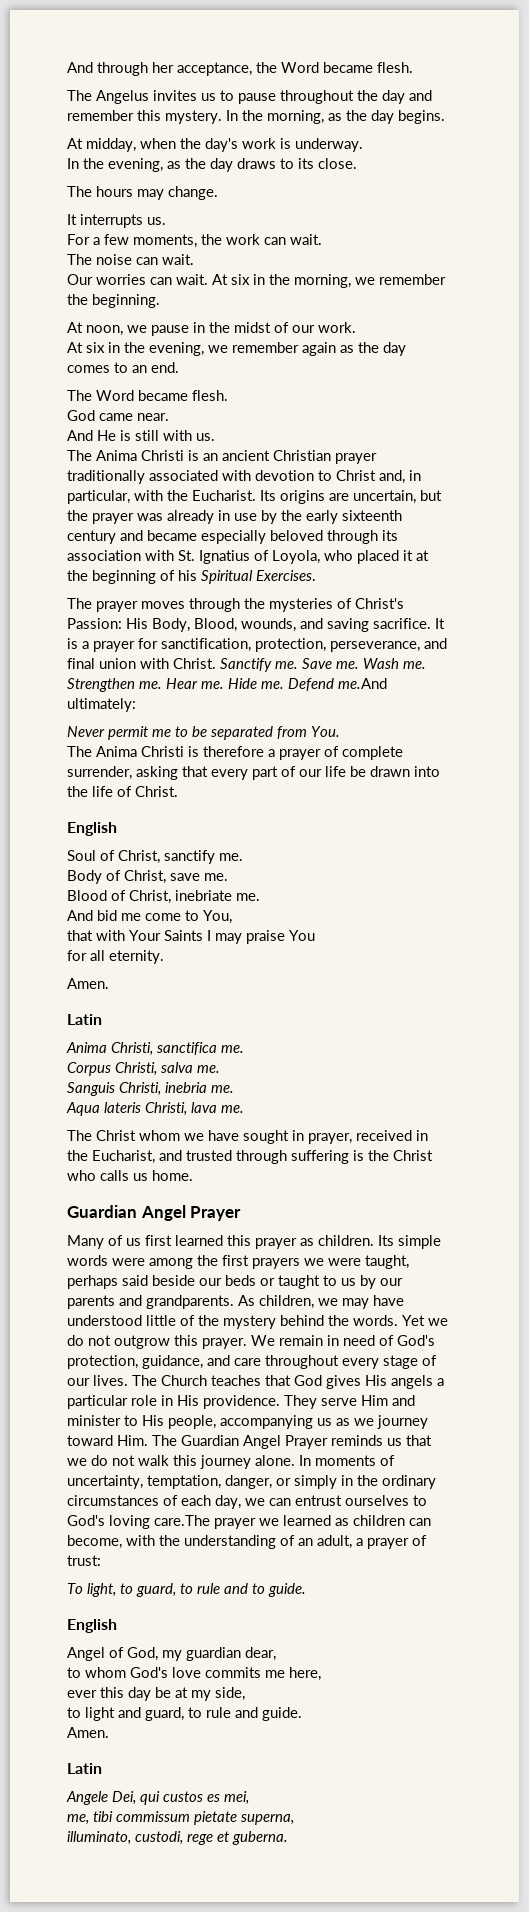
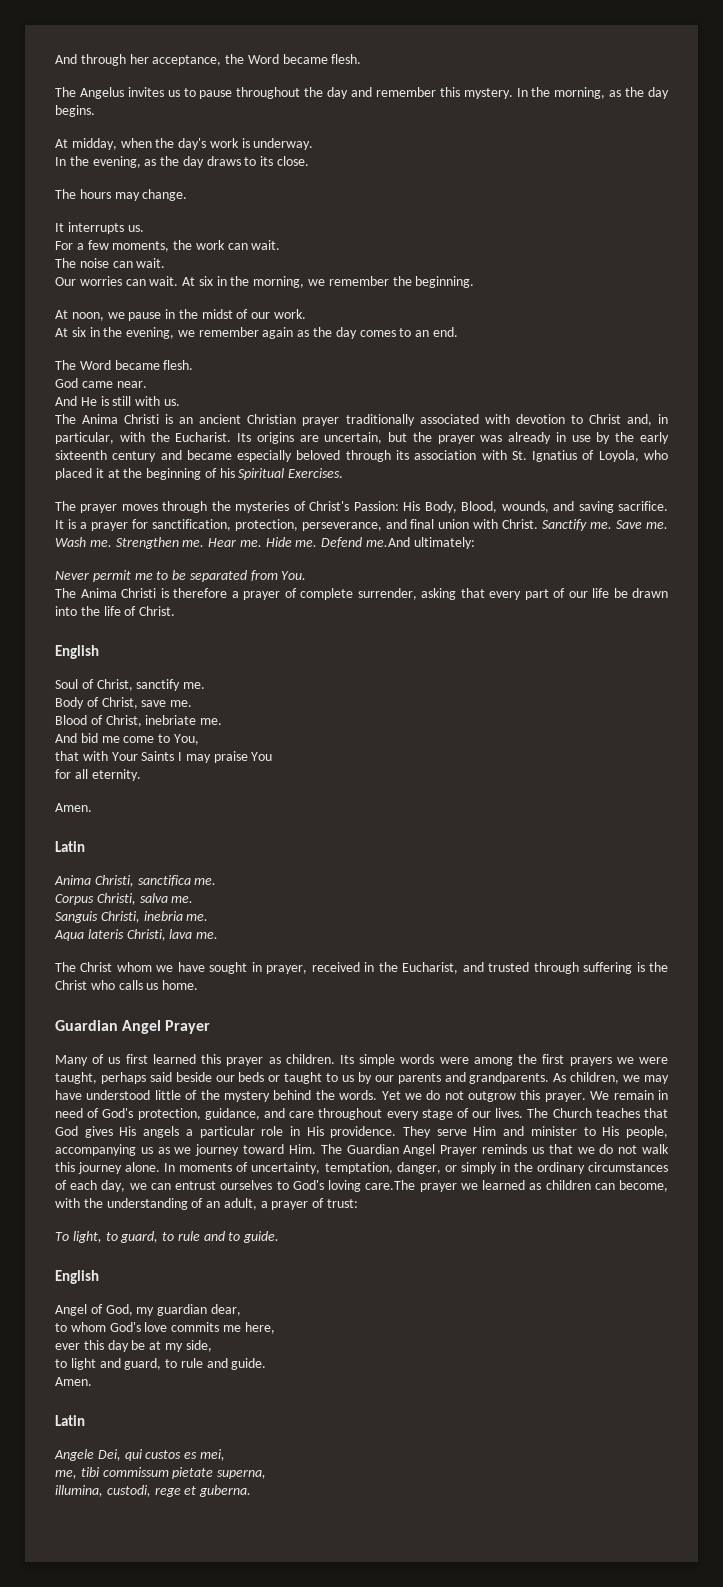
- illuminato, custodi, rege et guberna.
+ illumina, custodi, rege et guberna.

